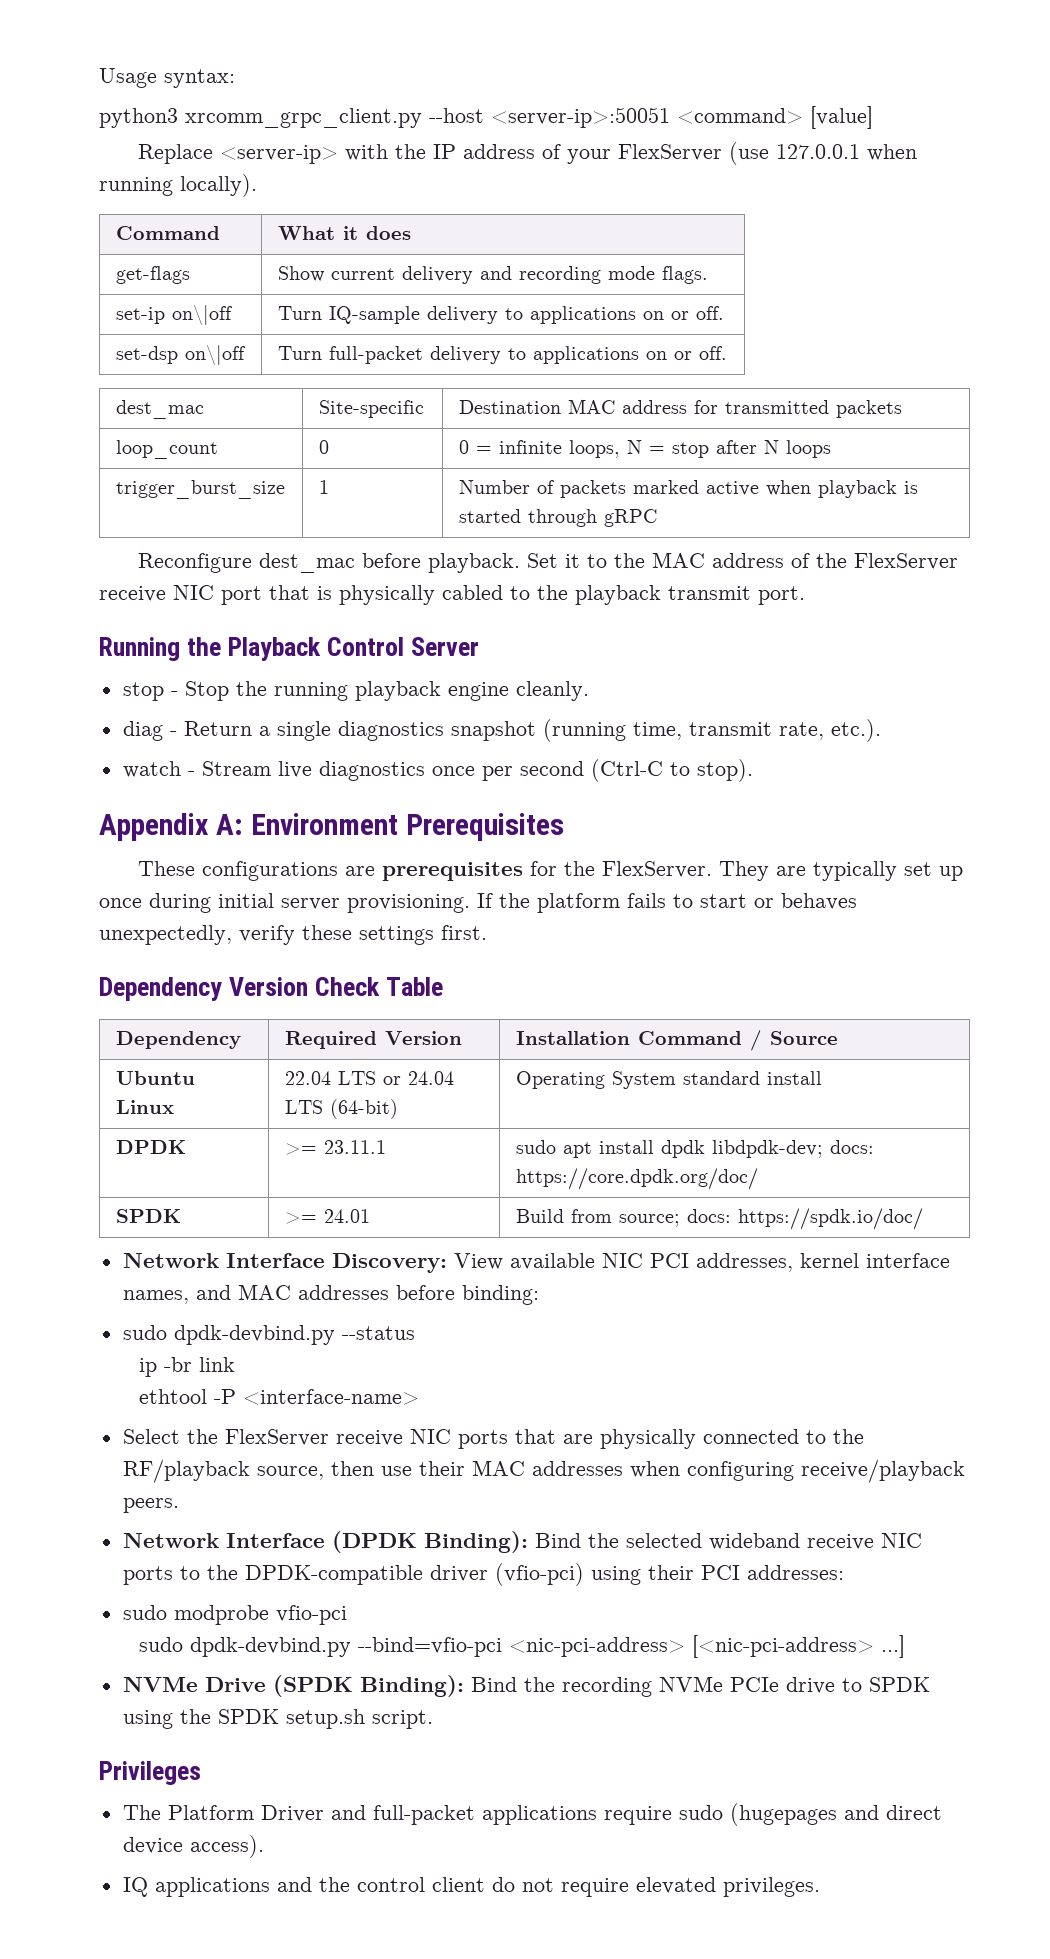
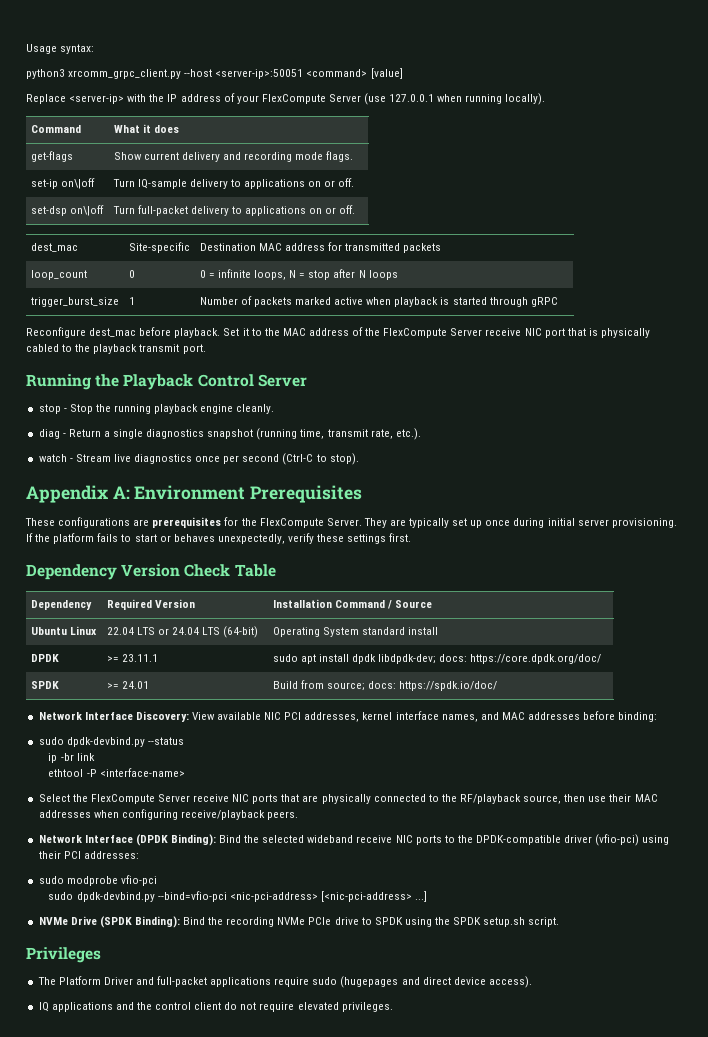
- Replace <server-ip> with the IP address of your FlexServer (use 127.0.0.1 when running locally).
+ Replace <server-ip> with the IP address of your FlexCompute Server (use 127.0.0.1 when running locally).
- Set it to the MAC address of the FlexServer receive NIC port that is physically cabled to the playback transmit port.
+ Set it to the MAC address of the FlexCompute Server receive NIC port that is physically cabled to the playback transmit port.
- These configurations are prerequisites for the FlexServer.
+ These configurations are prerequisites for the FlexCompute Server.
- Select the FlexServer receive NIC ports that are physically connected to the RF/playback source, then use their MAC addresses when configuring receive/playback peers.
+ Select the FlexCompute Server receive NIC ports that are physically connected to the RF/playback source, then use their MAC addresses when configuring receive/playback peers.

